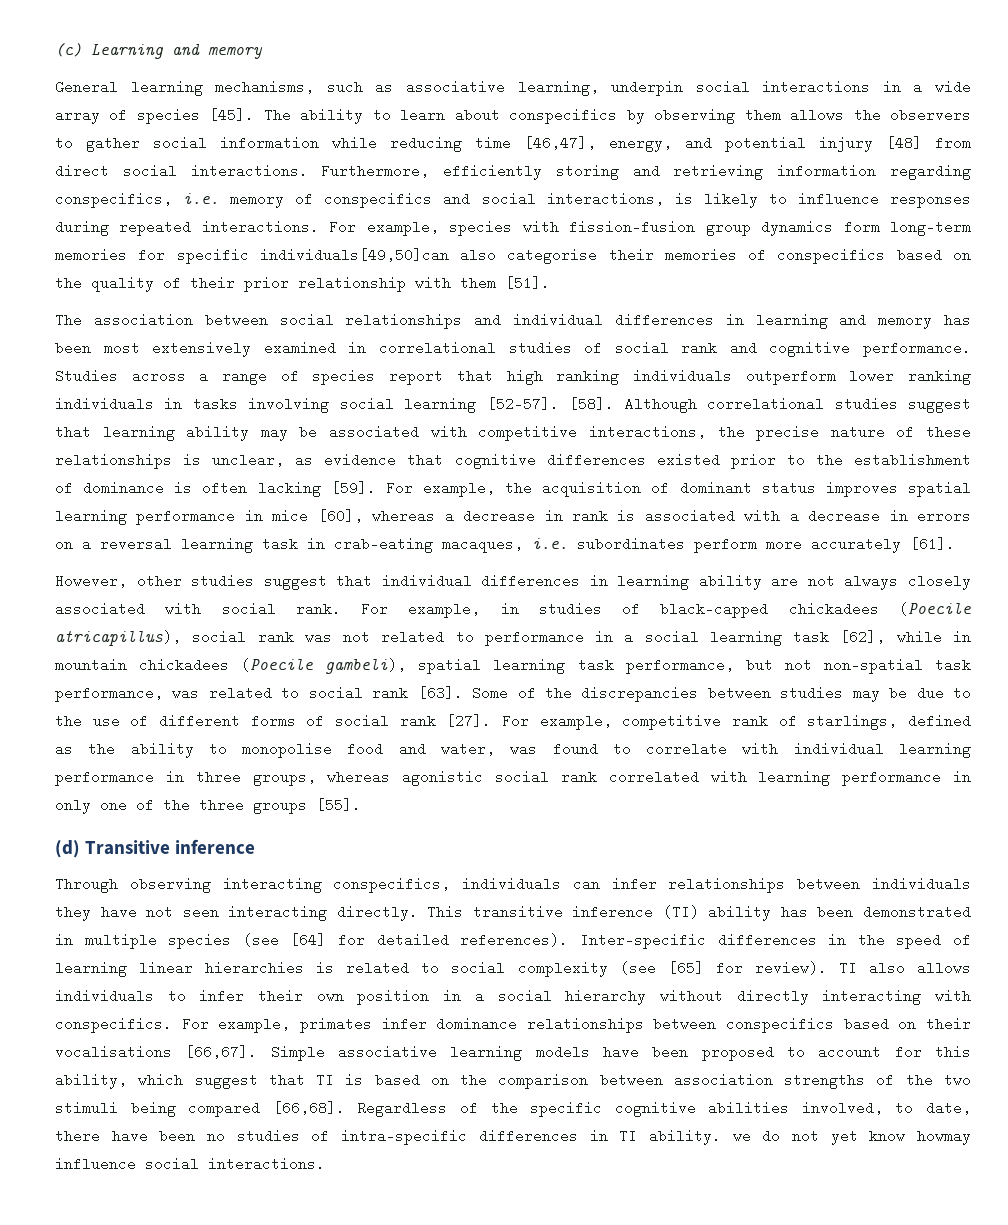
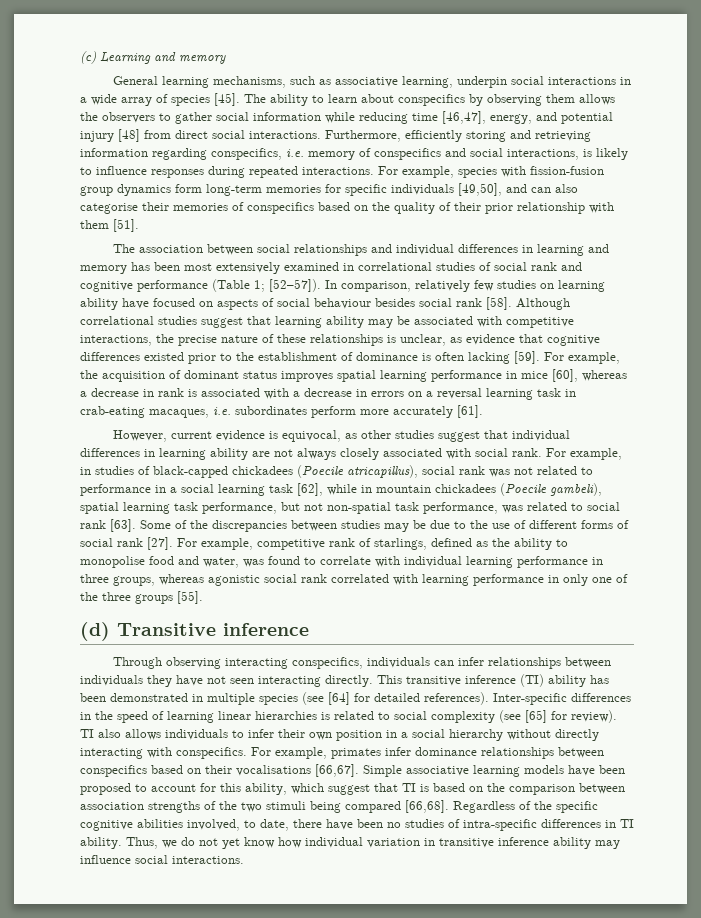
- For example, species with fission-fusion group dynamics form long-term memories for specific individuals[49,50]can also categorise their memories of conspecifics based on the quality of their prior relationship with them [51].
+ For example, species with fission-fusion group dynamics form long-term memories for specific individuals [49,50], and can also categorise their memories of conspecifics based on the quality of their prior relationship with them [51].
- The association between social relationships and individual differences in learning and memory has been most extensively examined in correlational studies of social rank and cognitive performance. Studies across a range of species report that high ranking individuals outperform lower ranking individuals in tasks involving social learning [52–57]. [58].
+ The association between social relationships and individual differences in learning and memory has been most extensively examined in correlational studies of social rank and cognitive performance (Table 1; [52–57]). In comparison, relatively few studies on learning ability have focused on aspects of social behaviour besides social rank [58].
- However, other studies suggest that individual differences in learning ability are not always closely associated with social rank.
+ However, current evidence is equivocal, as other studies suggest that individual differences in learning ability are not always closely associated with social rank.
- Regardless of the specific cognitive abilities involved, to date, there have been no studies of intra-specific differences in TI ability. we do not yet know howmay influence social interactions.
+ Regardless of the specific cognitive abilities involved, to date, there have been no studies of intra-specific differences in TI ability. Thus, we do not yet know how individual variation in transitive inference ability may influence social interactions.

